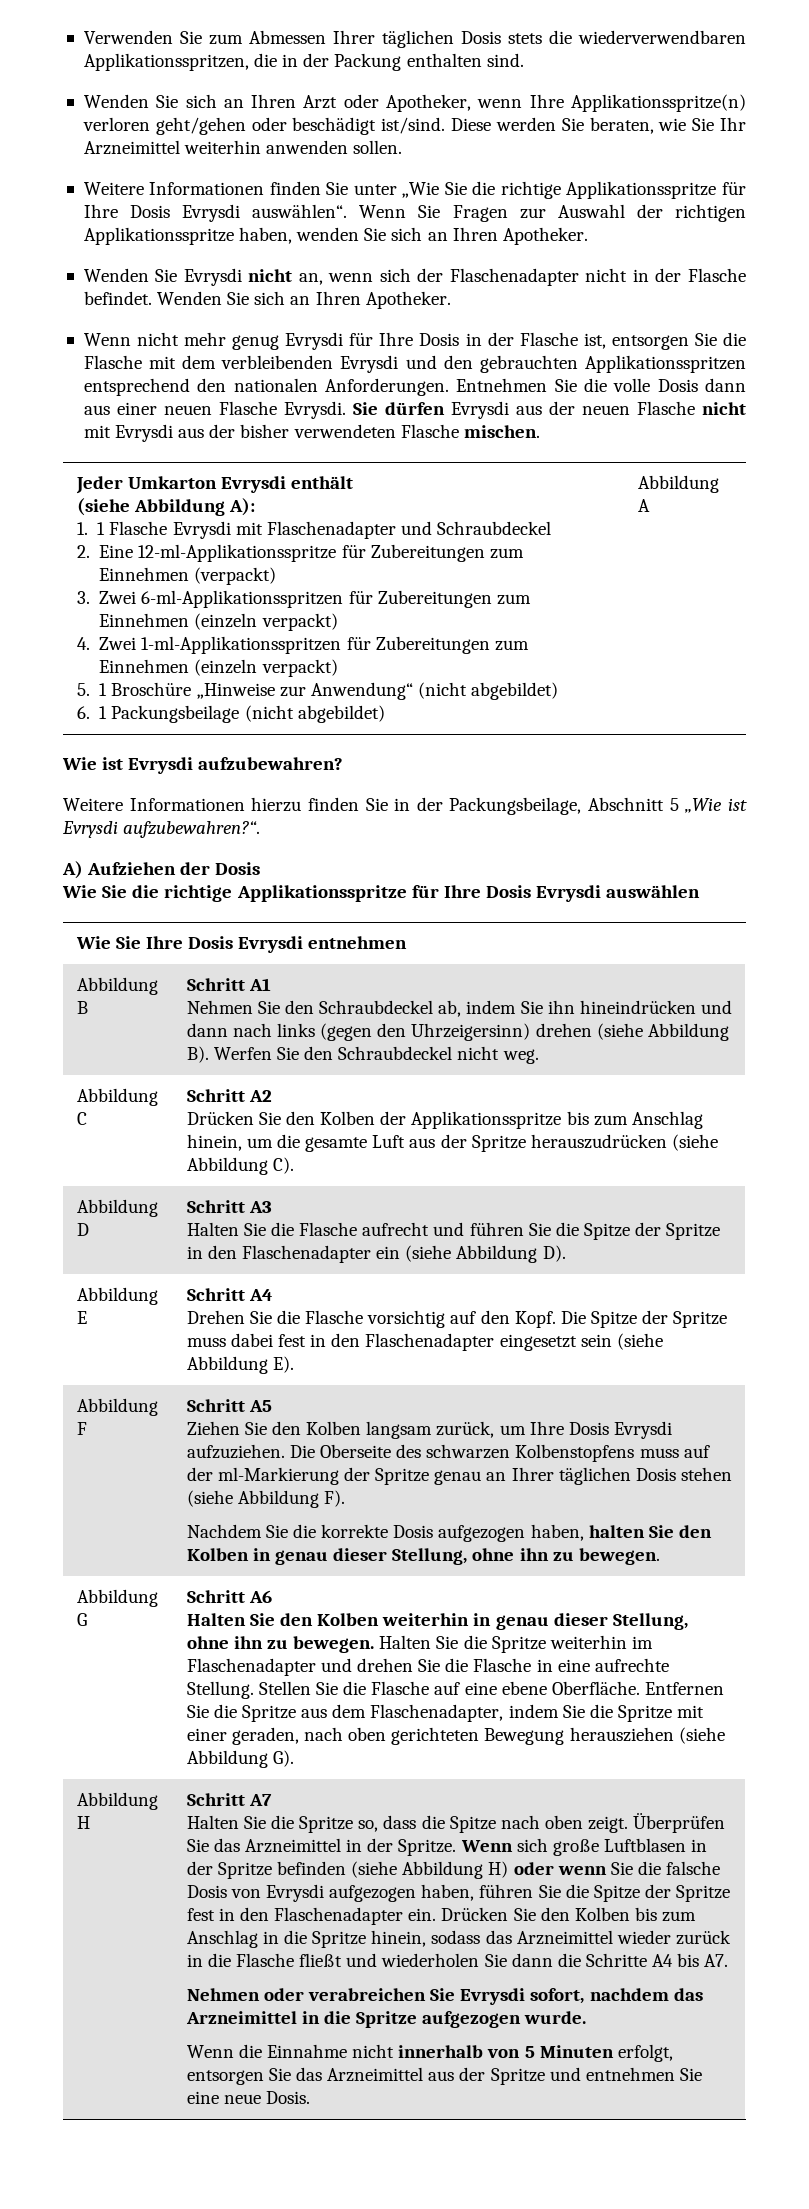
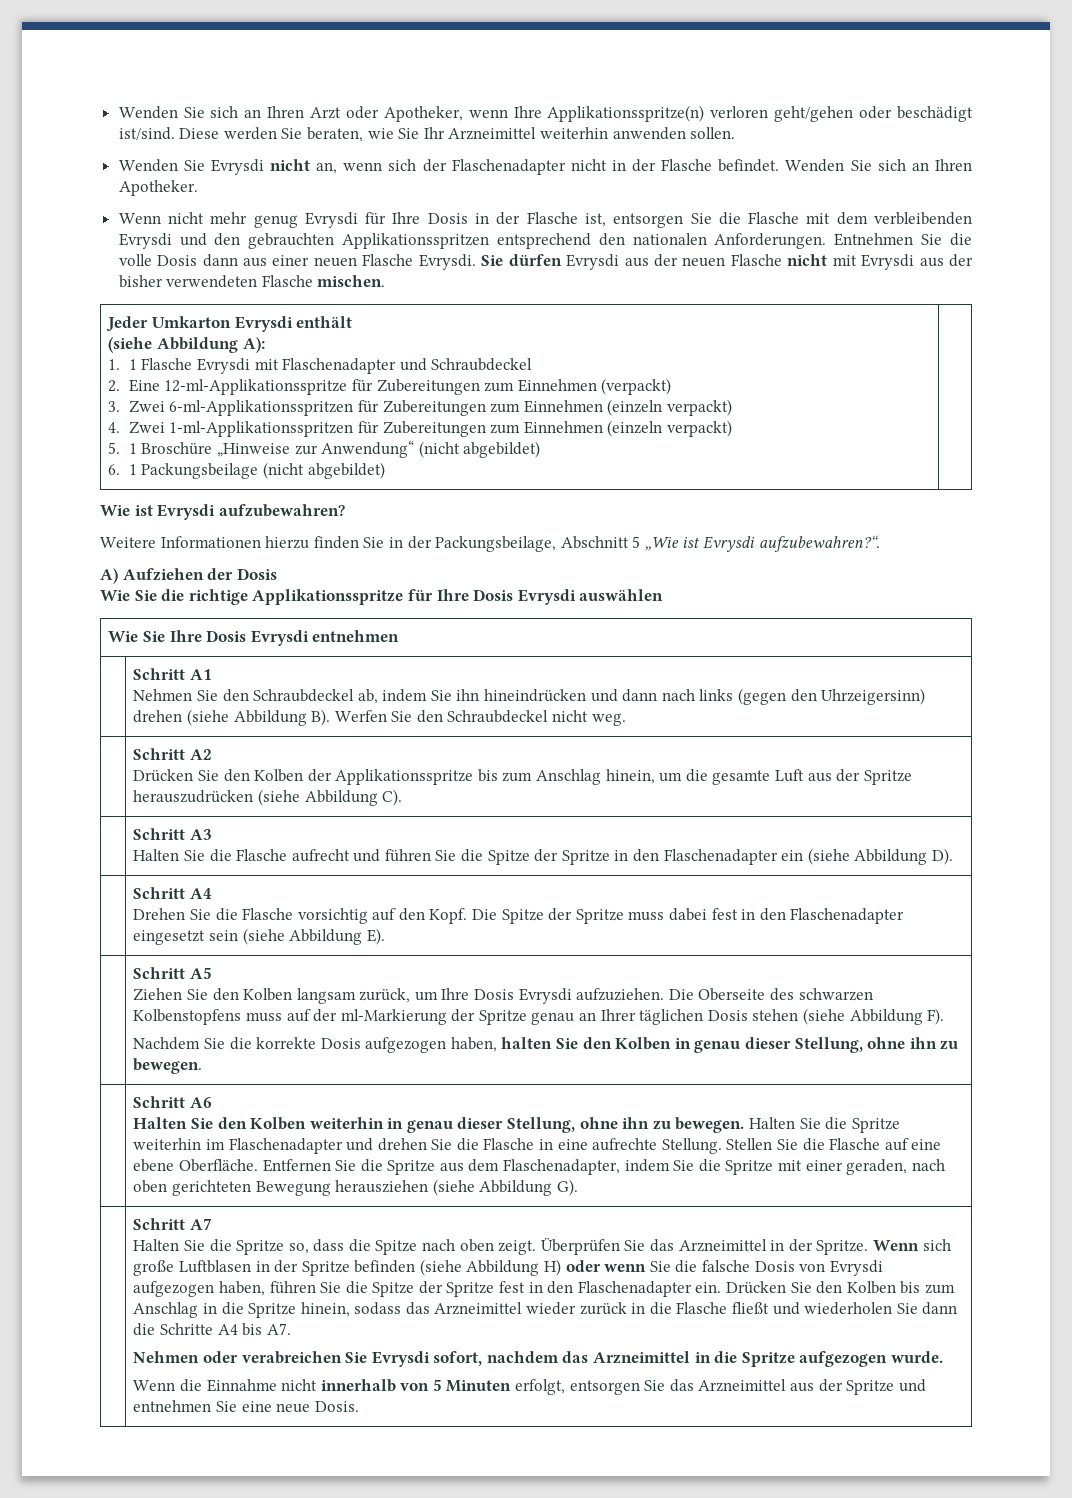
- Verwenden Sie zum Abmessen Ihrer täglichen Dosis stets die wiederverwendbaren Applikationsspritzen, die in der Packung enthalten sind.
- Weitere Informationen finden Sie unter „Wie Sie die richtige Applikationsspritze für Ihre Dosis Evrysdi auswählen“. Wenn Sie Fragen zur Auswahl der richtigen Applikationsspritze haben, wenden Sie sich an Ihren Apotheker.
- Abbildung A
- Abbildung B | Schritt A1
+ | Schritt A1
- Abbildung C | Schritt A2
+ | Schritt A2
- Abbildung D | Schritt A3
+ | Schritt A3
- Abbildung E | Schritt A4
+ | Schritt A4
- Abbildung F
- Abbildung G
- Abbildung H

